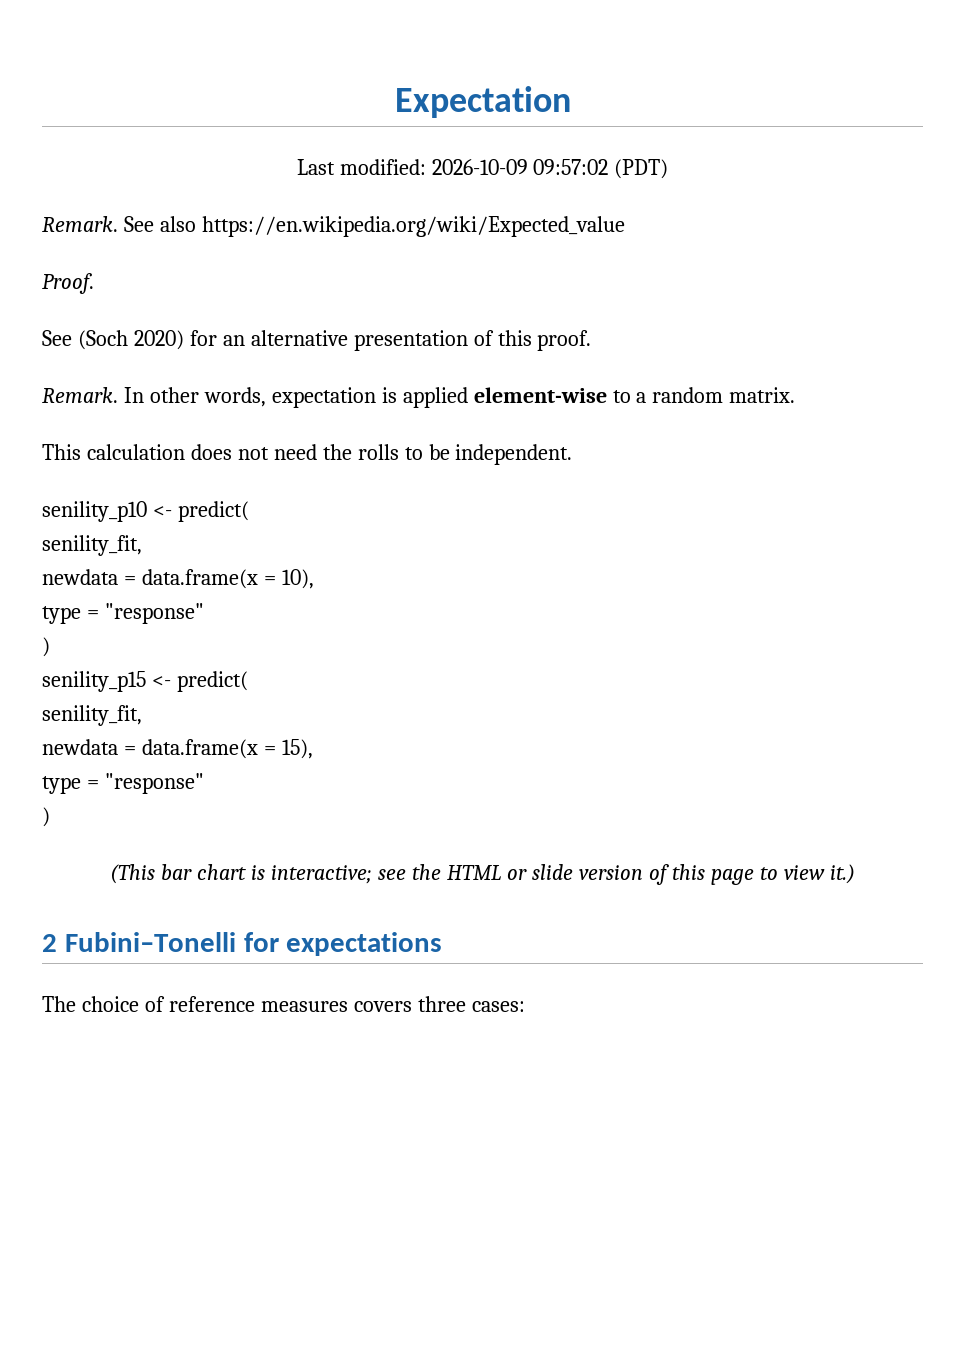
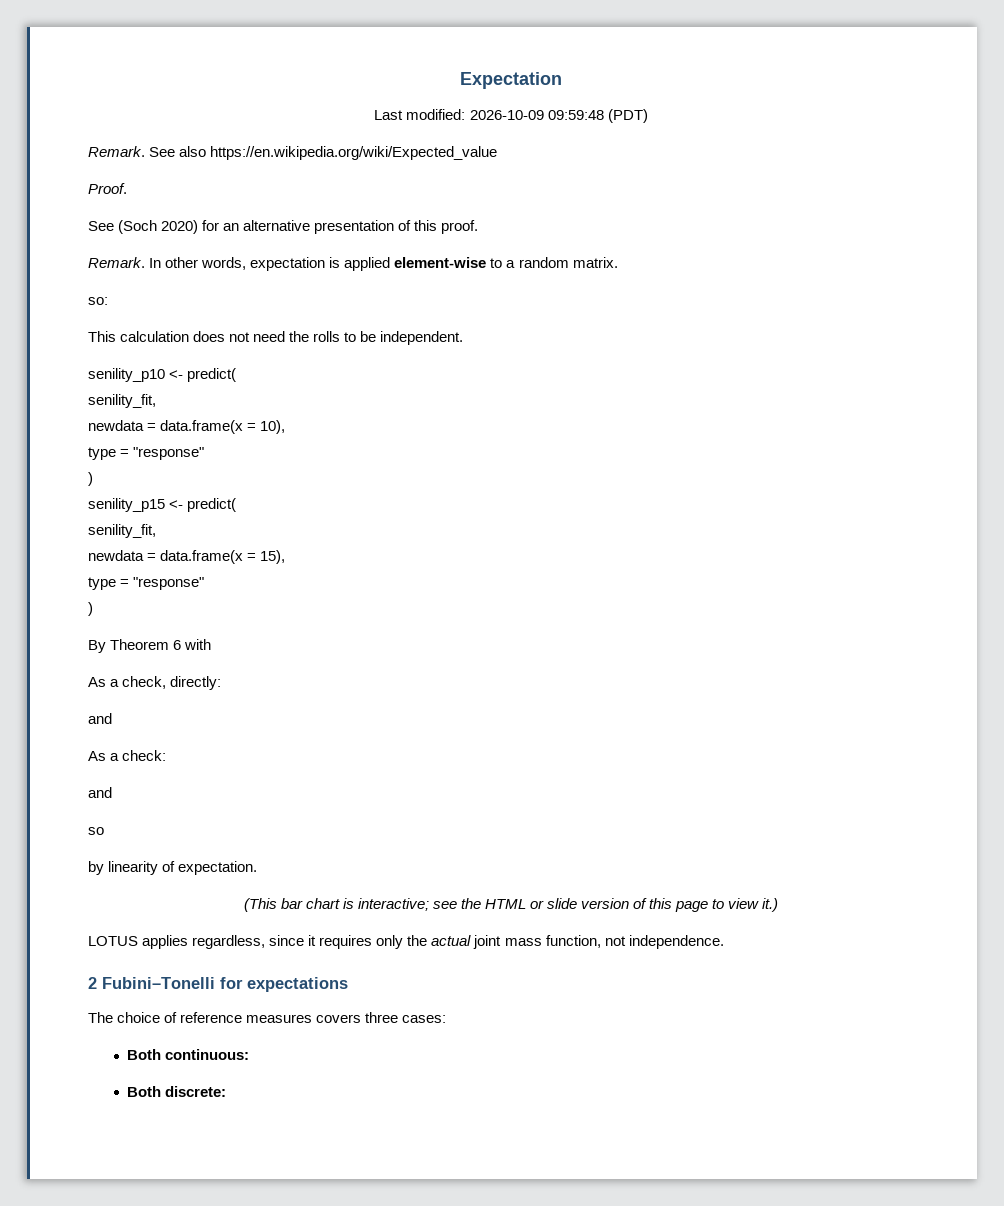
- Last modified: 2026-10-09 09:57:02 (PDT)
+ Last modified: 2026-10-09 09:59:48 (PDT)
+ so:
+ By Theorem 6 with
+ As a check, directly:
+ and
+ As a check:
+ and
+ so
+ by linearity of expectation.
+ LOTUS applies regardless, since it requires only the actual joint mass function, not independence.
+ Both continuous:
+ Both discrete:

